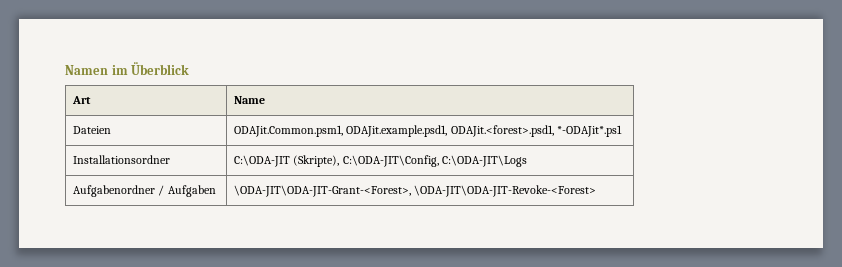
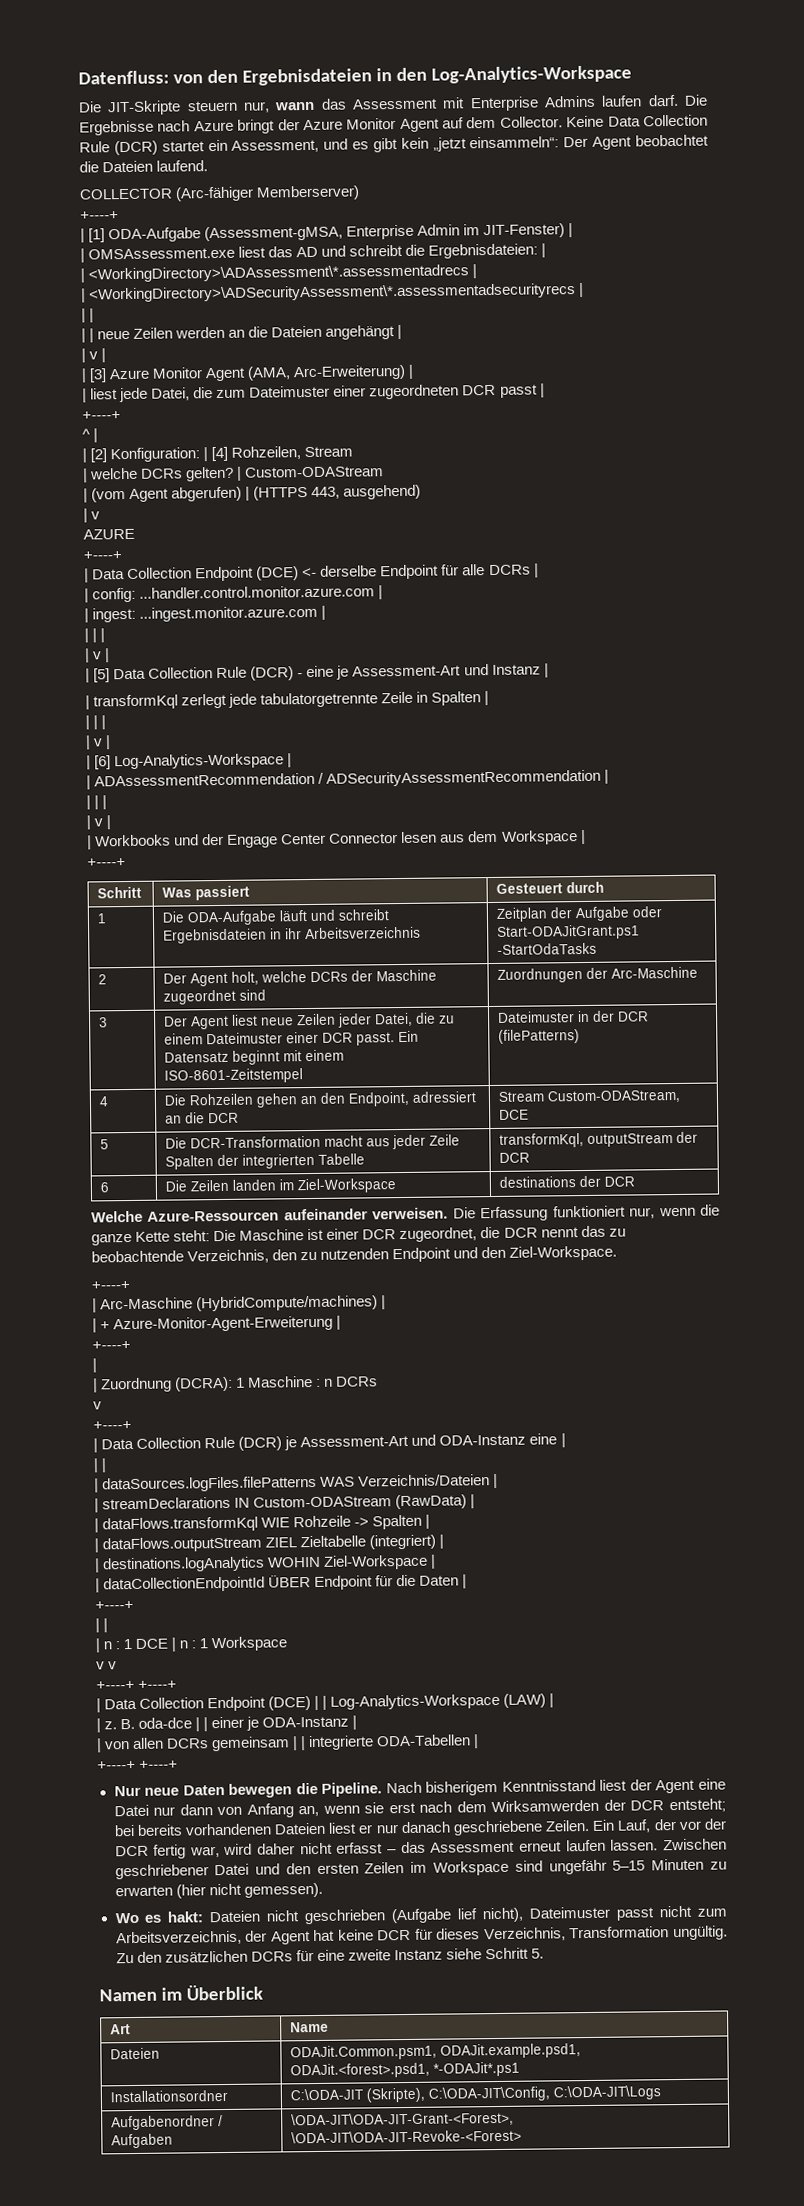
+ Datenfluss: von den Ergebnisdateien in den Log-Analytics-Workspace
+ Die JIT-Skripte steuern nur, wann das Assessment mit Enterprise Admins laufen darf. Die Ergebnisse nach Azure bringt der Azure Monitor Agent auf dem Collector. Keine Data Collection Rule (DCR) startet ein Assessment, und es gibt kein „jetzt einsammeln“: Der Agent beobachtet die Dateien laufend.
+ COLLECTOR (Arc-fähiger Memberserver)
+ +----+
+ | [1] ODA-Aufgabe (Assessment-gMSA, Enterprise Admin im JIT-Fenster) |
+ | OMSAssessment.exe liest das AD und schreibt die Ergebnisdateien: |
+ | <WorkingDirectory>\ADAssessment\*.assessmentadrecs |
+ | <WorkingDirectory>\ADSecurityAssessment\*.assessmentadsecurityrecs |
+ | |
+ | | neue Zeilen werden an die Dateien angehängt |
+ | v |
+ | [3] Azure Monitor Agent (AMA, Arc-Erweiterung) |
+ | liest jede Datei, die zum Dateimuster einer zugeordneten DCR passt |
+ +----+
+ ^ |
+ | [2] Konfiguration: | [4] Rohzeilen, Stream
+ | welche DCRs gelten? | Custom-ODAStream
+ | (vom Agent abgerufen) | (HTTPS 443, ausgehend)
+ | v
+ AZURE
+ +----+
+ | Data Collection Endpoint (DCE) <- derselbe Endpoint für alle DCRs |
+ | config: ...handler.control.monitor.azure.com |
+ | ingest: ...ingest.monitor.azure.com |
+ | | |
+ | v |
+ | [5] Data Collection Rule (DCR) - eine je Assessment-Art und Instanz |
+ | transformKql zerlegt jede tabulatorgetrennte Zeile in Spalten |
+ | | |
+ | v |
+ | [6] Log-Analytics-Workspace |
+ | ADAssessmentRecommendation / ADSecurityAssessmentRecommendation |
+ | | |
+ | v |
+ | Workbooks und der Engage Center Connector lesen aus dem Workspace |
+ +----+
+ Schritt | Was passiert | Gesteuert durch
+ 1 | Die ODA-Aufgabe läuft und schreibt Ergebnisdateien in ihr Arbeitsverzeichnis | Zeitplan der Aufgabe oder Start-ODAJitGrant.ps1 -StartOdaTasks
+ 2 | Der Agent holt, welche DCRs der Maschine zugeordnet sind | Zuordnungen der Arc-Maschine
+ 3 | Der Agent liest neue Zeilen jeder Datei, die zu einem Dateimuster einer DCR passt. Ein Datensatz beginnt mit einem ISO-8601-Zeitstempel | Dateimuster in der DCR (filePatterns)
+ 4 | Die Rohzeilen gehen an den Endpoint, adressiert an die DCR | Stream Custom-ODAStream, DCE
+ 5 | Die DCR-Transformation macht aus jeder Zeile Spalten der integrierten Tabelle | transformKql, outputStream der DCR
+ 6 | Die Zeilen landen im Ziel-Workspace | destinations der DCR
+ Welche Azure-Ressourcen aufeinander verweisen. Die Erfassung funktioniert nur, wenn die ganze Kette steht: Die Maschine ist einer DCR zugeordnet, die DCR nennt das zu beobachtende Verzeichnis, den zu nutzenden Endpoint und den Ziel-Workspace.
+ +----+
+ | Arc-Maschine (HybridCompute/machines) |
+ | + Azure-Monitor-Agent-Erweiterung |
+ +----+
+ |
+ | Zuordnung (DCRA): 1 Maschine : n DCRs
+ v
+ +----+
+ | Data Collection Rule (DCR) je Assessment-Art und ODA-Instanz eine |
+ | |
+ | dataSources.logFiles.filePatterns WAS Verzeichnis/Dateien |
+ | streamDeclarations IN Custom-ODAStream (RawData) |
+ | dataFlows.transformKql WIE Rohzeile -> Spalten |
+ | dataFlows.outputStream ZIEL Zieltabelle (integriert) |
+ | destinations.logAnalytics WOHIN Ziel-Workspace |
+ | dataCollectionEndpointId ÜBER Endpoint für die Daten |
+ +----+
+ | |
+ | n : 1 DCE | n : 1 Workspace
+ v v
+ +----+ +----+
+ | Data Collection Endpoint (DCE) | | Log-Analytics-Workspace (LAW) |
+ | z. B. oda-dce | | einer je ODA-Instanz |
+ | von allen DCRs gemeinsam | | integrierte ODA-Tabellen |
+ +----+ +----+
+ Nur neue Daten bewegen die Pipeline. Nach bisherigem Kenntnisstand liest der Agent eine Datei nur dann von Anfang an, wenn sie erst nach dem Wirksamwerden der DCR entsteht; bei bereits vorhandenen Dateien liest er nur danach geschriebene Zeilen. Ein Lauf, der vor der DCR fertig war, wird daher nicht erfasst – das Assessment erneut laufen lassen. Zwischen geschriebener Datei und den ersten Zeilen im Workspace sind ungefähr 5–15 Minuten zu erwarten (hier nicht gemessen).
+ Wo es hakt: Dateien nicht geschrieben (Aufgabe lief nicht), Dateimuster passt nicht zum Arbeitsverzeichnis, der Agent hat keine DCR für dieses Verzeichnis, Transformation ungültig. Zu den zusätzlichen DCRs für eine zweite Instanz siehe Schritt 5.

